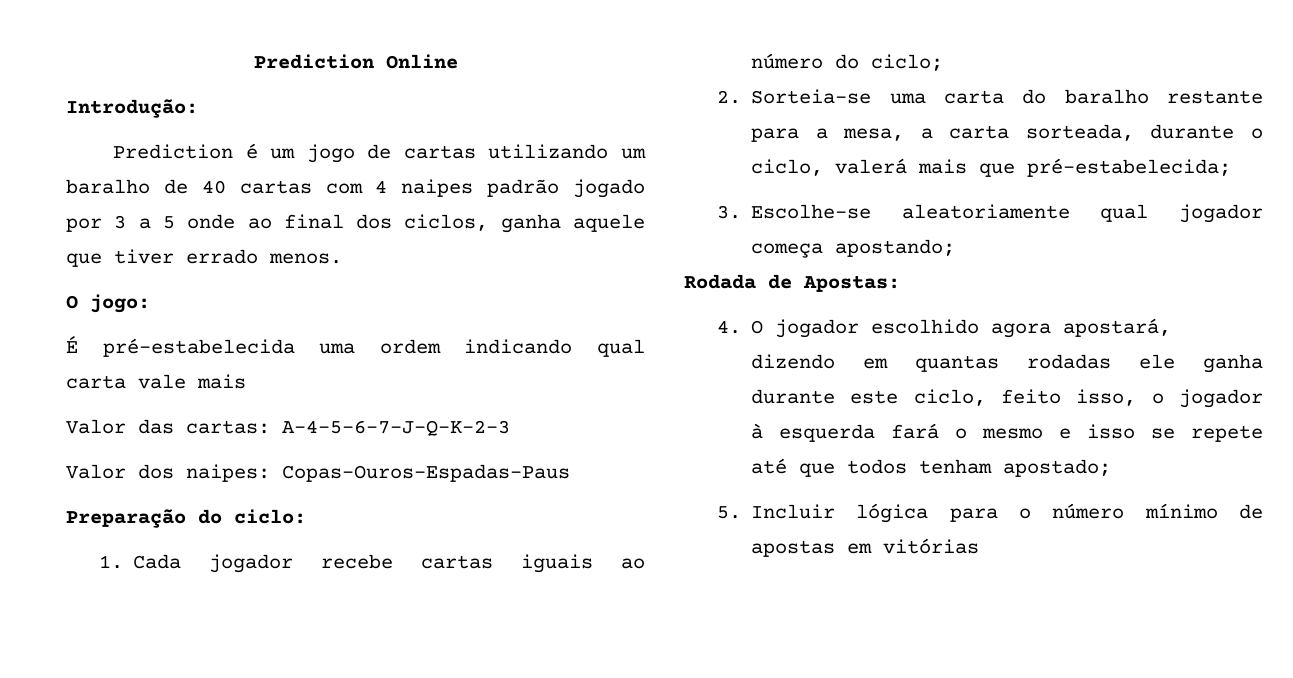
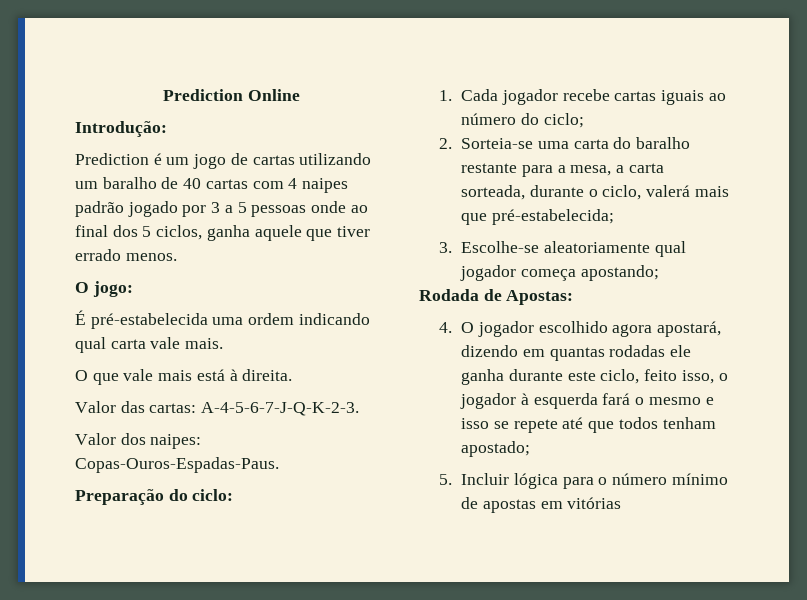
- Prediction é um jogo de cartas utilizando um baralho de 40 cartas com 4 naipes padrão jogado por 3 a 5 onde ao final dos ciclos, ganha aquele que tiver errado menos.
+ Prediction é um jogo de cartas utilizando um baralho de 40 cartas com 4 naipes padrão jogado por 3 a 5 pessoas onde ao final dos 5 ciclos, ganha aquele que tiver errado menos.
- É pré-estabelecida uma ordem indicando qual carta vale mais
+ É pré-estabelecida uma ordem indicando qual carta vale mais.
+ O que vale mais está à direita.
- Valor das cartas: A-4-5-6-7-J-Q-K-2-3
+ Valor das cartas: A-4-5-6-7-J-Q-K-2-3.
- Valor dos naipes: Copas-Ouros-Espadas-Paus
+ Valor dos naipes: Copas-Ouros-Espadas-Paus.

